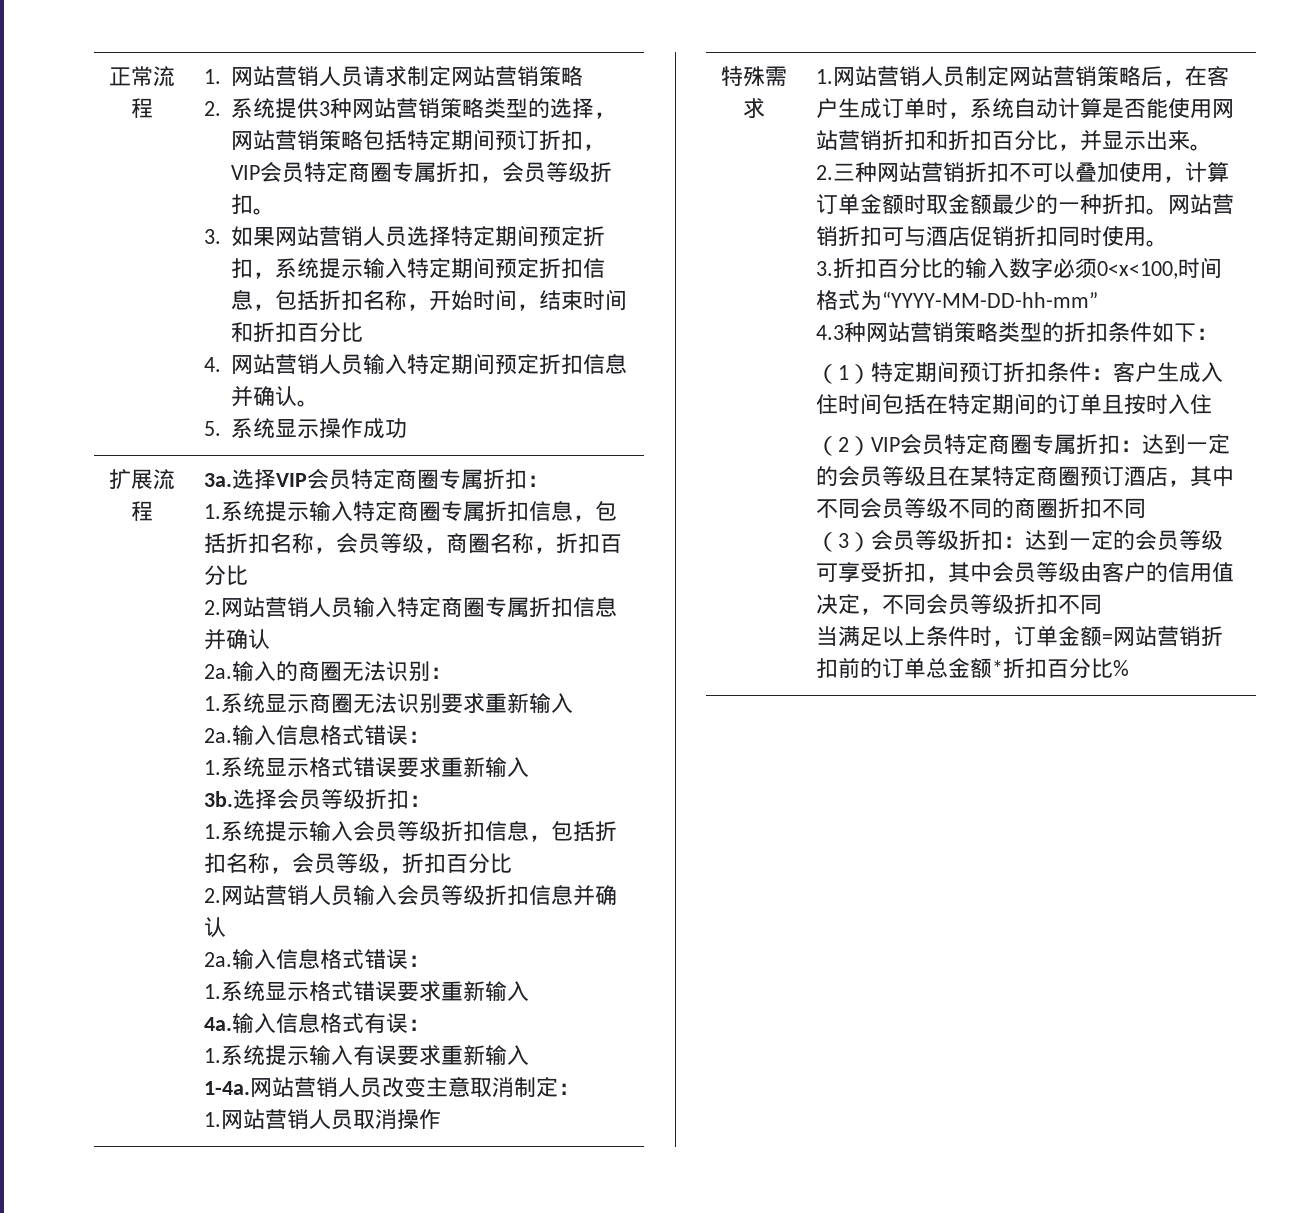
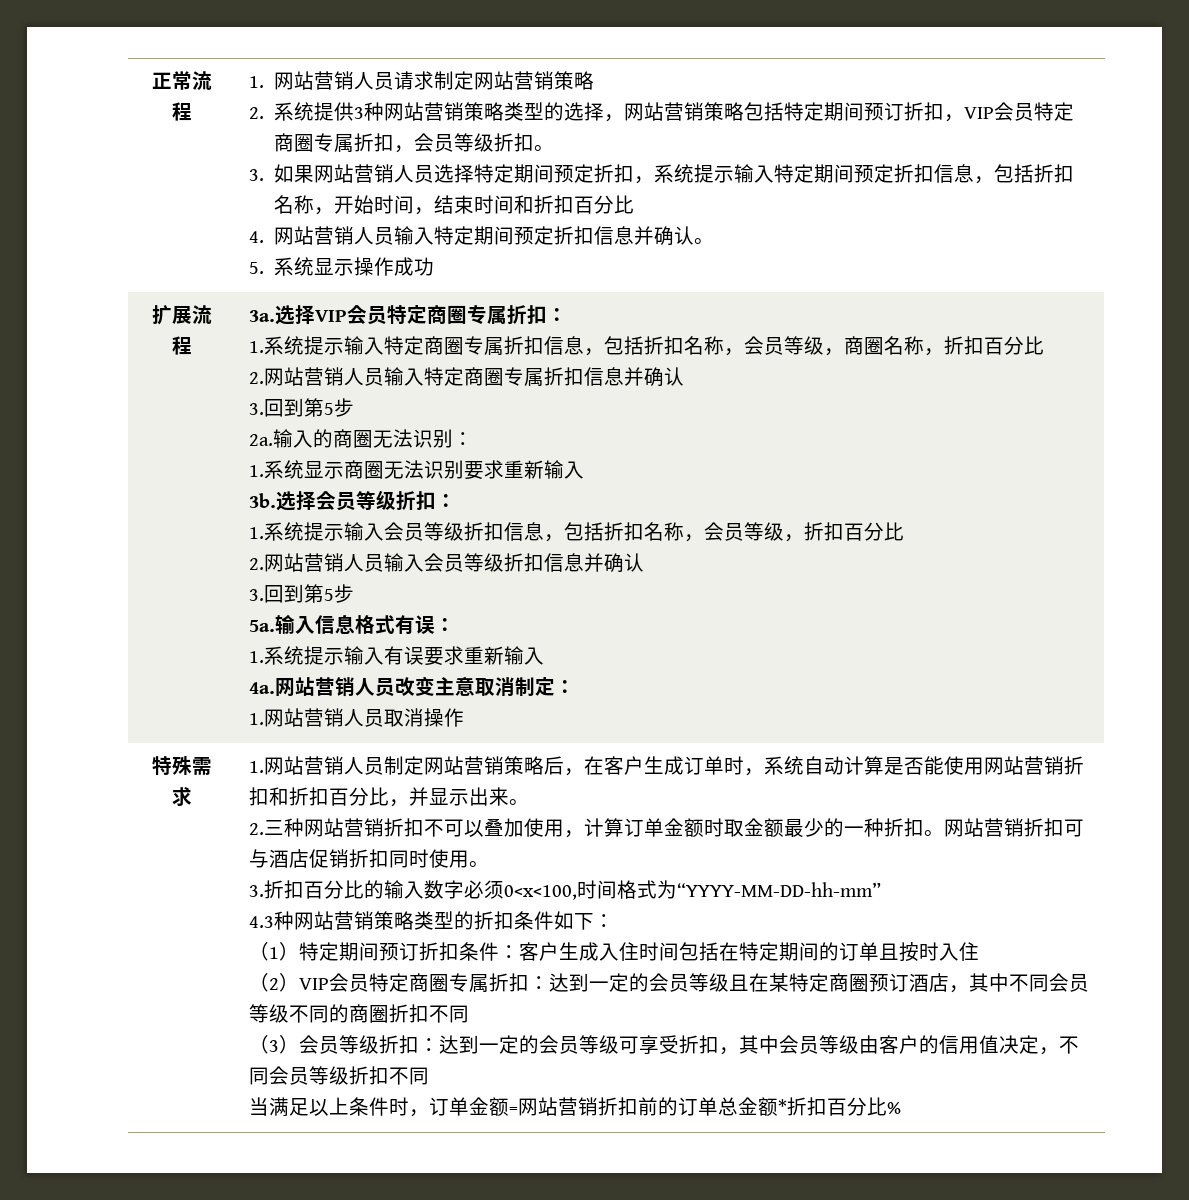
  2.网站营销人员输入特定商圈专属折扣信息并确认
+ 3.回到第5步
  1.系统显示商圈无法识别要求重新输入
- 2a.输入信息格式错误：
- 1.系统显示格式错误要求重新输入
  2.网站营销人员输入会员等级折扣信息并确认
- 2a.输入信息格式错误：
- 1.系统显示格式错误要求重新输入
- 4a.
+ 3.回到第5步
+ 5a.
- 1-4a.
+ 4a.

